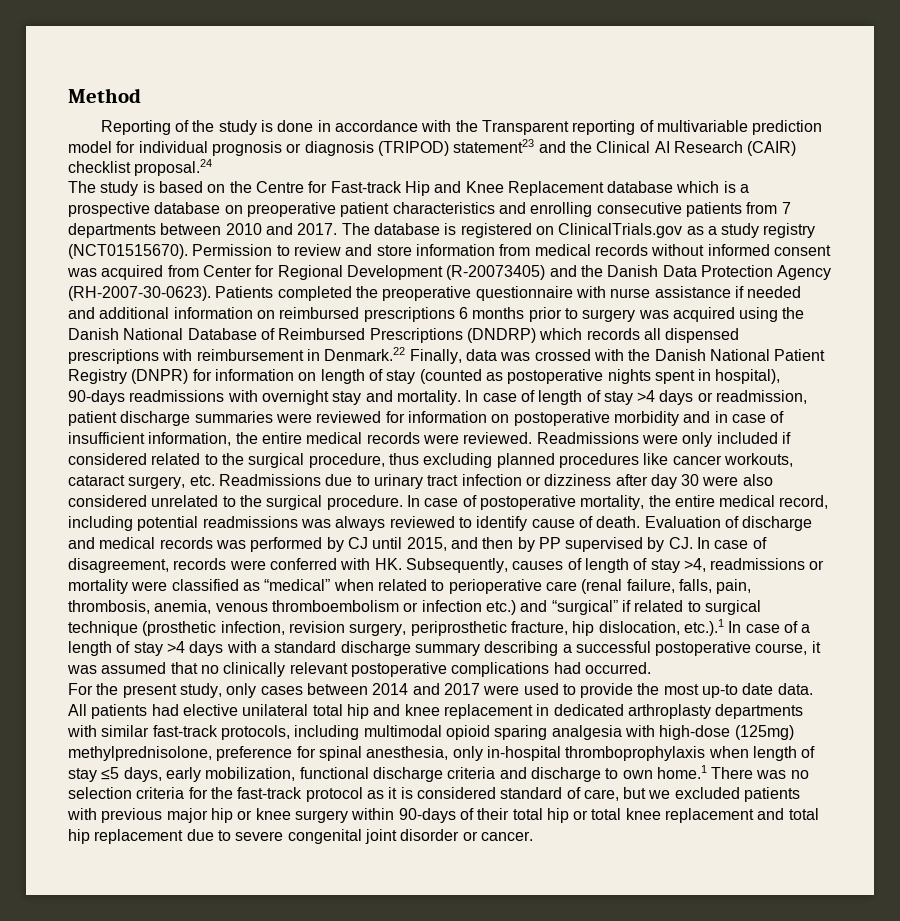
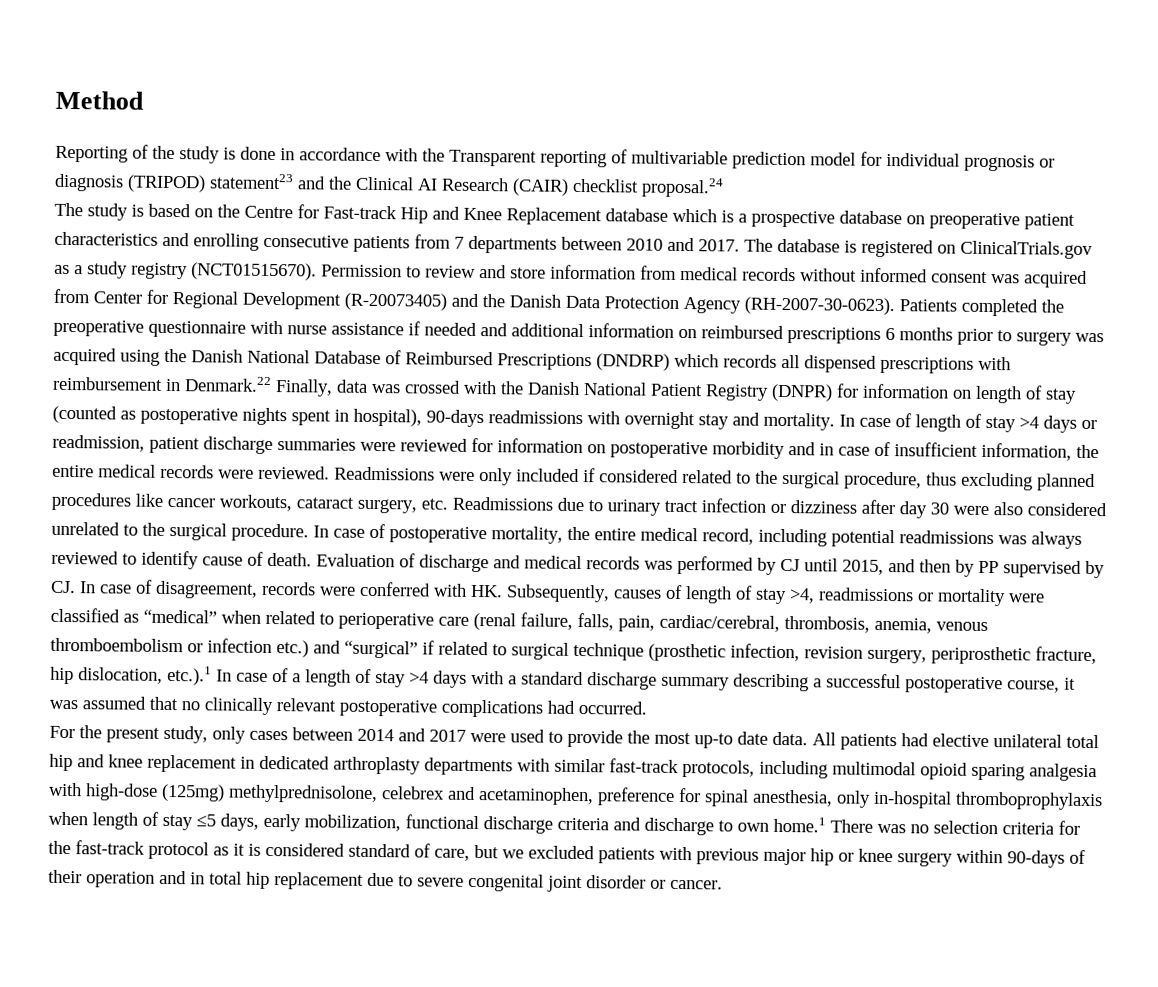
- Evaluation of discharge and medical records was performed by CJ until 2015, and then by PP supervised by CJ. In case of disagreement, records were conferred with HK. Subsequently, causes of length of stay >4, readmissions or mortality were classified as “medical” when related to perioperative care (renal failure, falls, pain, thrombosis, anemia, venous thromboembolism or infection etc.) and “surgical” if related to surgical technique (prosthetic infection, revision surgery, periprosthetic fracture, hip dislocation, etc.).1 In case of a length of stay >4 days with a standard discharge summary describing a successful postoperative course, it was assumed that no clinically relevant postoperative complications had occurred.
+ Evaluation of discharge and medical records was performed by CJ until 2015, and then by PP supervised by CJ. In case of disagreement, records were conferred with HK. Subsequently, causes of length of stay >4, readmissions or mortality were classified as “medical” when related to perioperative care (renal failure, falls, pain, cardiac/cerebral, thrombosis, anemia, venous thromboembolism or infection etc.) and “surgical” if related to surgical technique (prosthetic infection, revision surgery, periprosthetic fracture, hip dislocation, etc.).1 In case of a length of stay >4 days with a standard discharge summary describing a successful postoperative course, it was assumed that no clinically relevant postoperative complications had occurred.
- All patients had elective unilateral total hip and knee replacement in dedicated arthroplasty departments with similar fast-track protocols, including multimodal opioid sparing analgesia with high-dose (125mg) methylprednisolone, preference for spinal anesthesia, only in-hospital thromboprophylaxis when length of stay ≤5 days, early mobilization, functional discharge criteria and discharge to own home.1 There was no selection criteria for the fast-track protocol as it is considered standard of care, but we excluded patients with previous major hip or knee surgery within 90-days of their total hip or total knee replacement and total hip replacement due to severe congenital joint disorder or cancer.
+ All patients had elective unilateral total hip and knee replacement in dedicated arthroplasty departments with similar fast-track protocols, including multimodal opioid sparing analgesia with high-dose (125mg) methylprednisolone, celebrex and acetaminophen, preference for spinal anesthesia, only in-hospital thromboprophylaxis when length of stay ≤5 days, early mobilization, functional discharge criteria and discharge to own home.1 There was no selection criteria for the fast-track protocol as it is considered standard of care, but we excluded patients with previous major hip or knee surgery within 90-days of their operation and in total hip replacement due to severe congenital joint disorder or cancer.

